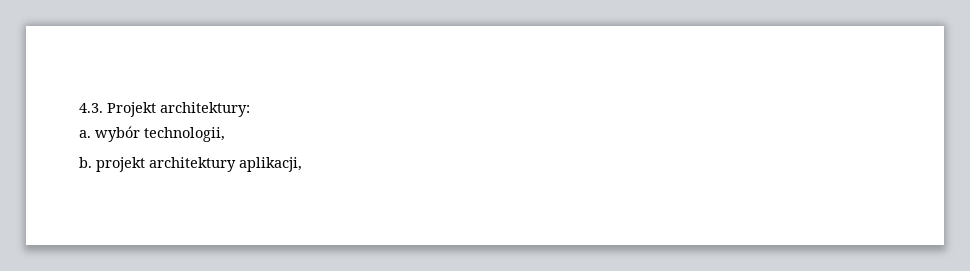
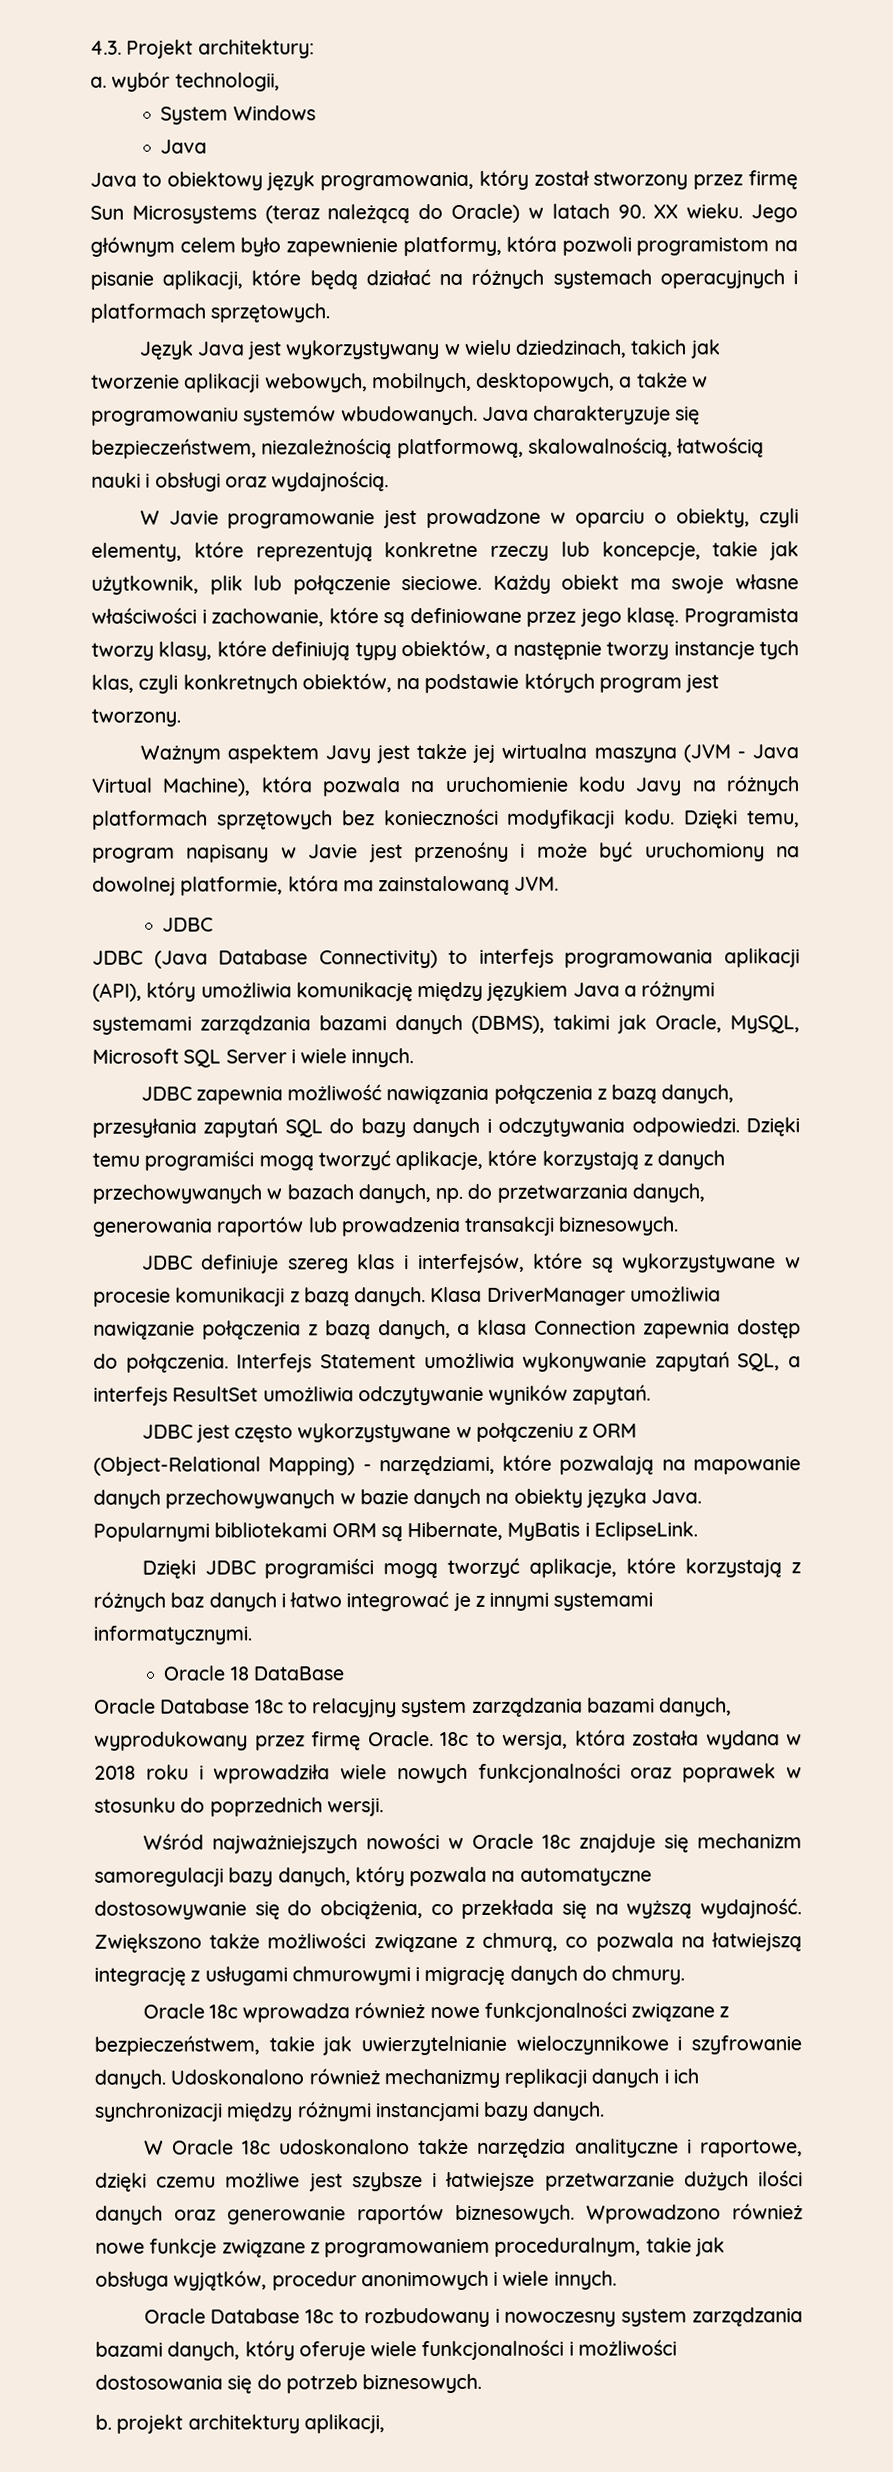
+ System Windows
+ Java
+ Java to obiektowy język programowania, który został stworzony przez firmę Sun Microsystems (teraz należącą do Oracle) w latach 90. XX wieku. Jego głównym celem było zapewnienie platformy, która pozwoli programistom na pisanie aplikacji, które będą działać na różnych systemach operacyjnych i platformach sprzętowych.
+ Język Java jest wykorzystywany w wielu dziedzinach, takich jak tworzenie aplikacji webowych, mobilnych, desktopowych, a także w programowaniu systemów wbudowanych. Java charakteryzuje się bezpieczeństwem, niezależnością platformową, skalowalnością, łatwością nauki i obsługi oraz wydajnością.
+ W Javie programowanie jest prowadzone w oparciu o obiekty, czyli elementy, które reprezentują konkretne rzeczy lub koncepcje, takie jak użytkownik, plik lub połączenie sieciowe. Każdy obiekt ma swoje własne właściwości i zachowanie, które są definiowane przez jego klasę. Programista tworzy klasy, które definiują typy obiektów, a następnie tworzy instancje tych klas, czyli konkretnych obiektów, na podstawie których program jest tworzony.
+ Ważnym aspektem Javy jest także jej wirtualna maszyna (JVM - Java Virtual Machine), która pozwala na uruchomienie kodu Javy na różnych platformach sprzętowych bez konieczności modyfikacji kodu. Dzięki temu, program napisany w Javie jest przenośny i może być uruchomiony na dowolnej platformie, która ma zainstalowaną JVM.
+ JDBC
+ JDBC (Java Database Connectivity) to interfejs programowania aplikacji (API), który umożliwia komunikację między językiem Java a różnymi systemami zarządzania bazami danych (DBMS), takimi jak Oracle, MySQL, Microsoft SQL Server i wiele innych.
+ JDBC zapewnia możliwość nawiązania połączenia z bazą danych, przesyłania zapytań SQL do bazy danych i odczytywania odpowiedzi. Dzięki temu programiści mogą tworzyć aplikacje, które korzystają z danych przechowywanych w bazach danych, np. do przetwarzania danych, generowania raportów lub prowadzenia transakcji biznesowych.
+ JDBC definiuje szereg klas i interfejsów, które są wykorzystywane w procesie komunikacji z bazą danych. Klasa DriverManager umożliwia nawiązanie połączenia z bazą danych, a klasa Connection zapewnia dostęp do połączenia. Interfejs Statement umożliwia wykonywanie zapytań SQL, a interfejs ResultSet umożliwia odczytywanie wyników zapytań.
+ JDBC jest często wykorzystywane w połączeniu z ORM (Object-Relational Mapping) - narzędziami, które pozwalają na mapowanie danych przechowywanych w bazie danych na obiekty języka Java. Popularnymi bibliotekami ORM są Hibernate, MyBatis i EclipseLink.
+ Dzięki JDBC programiści mogą tworzyć aplikacje, które korzystają z różnych baz danych i łatwo integrować je z innymi systemami informatycznymi.
+ Oracle 18 DataBase
+ Oracle Database 18c to relacyjny system zarządzania bazami danych, wyprodukowany przez firmę Oracle. 18c to wersja, która została wydana w 2018 roku i wprowadziła wiele nowych funkcjonalności oraz poprawek w stosunku do poprzednich wersji.
+ Wśród najważniejszych nowości w Oracle 18c znajduje się mechanizm samoregulacji bazy danych, który pozwala na automatyczne dostosowywanie się do obciążenia, co przekłada się na wyższą wydajność. Zwiększono także możliwości związane z chmurą, co pozwala na łatwiejszą integrację z usługami chmurowymi i migrację danych do chmury.
+ Oracle 18c wprowadza również nowe funkcjonalności związane z bezpieczeństwem, takie jak uwierzytelnianie wieloczynnikowe i szyfrowanie danych. Udoskonalono również mechanizmy replikacji danych i ich synchronizacji między różnymi instancjami bazy danych.
+ W Oracle 18c udoskonalono także narzędzia analityczne i raportowe, dzięki czemu możliwe jest szybsze i łatwiejsze przetwarzanie dużych ilości danych oraz generowanie raportów biznesowych. Wprowadzono również nowe funkcje związane z programowaniem proceduralnym, takie jak obsługa wyjątków, procedur anonimowych i wiele innych.
+ Oracle Database 18c to rozbudowany i nowoczesny system zarządzania bazami danych, który oferuje wiele funkcjonalności i możliwości dostosowania się do potrzeb biznesowych.

